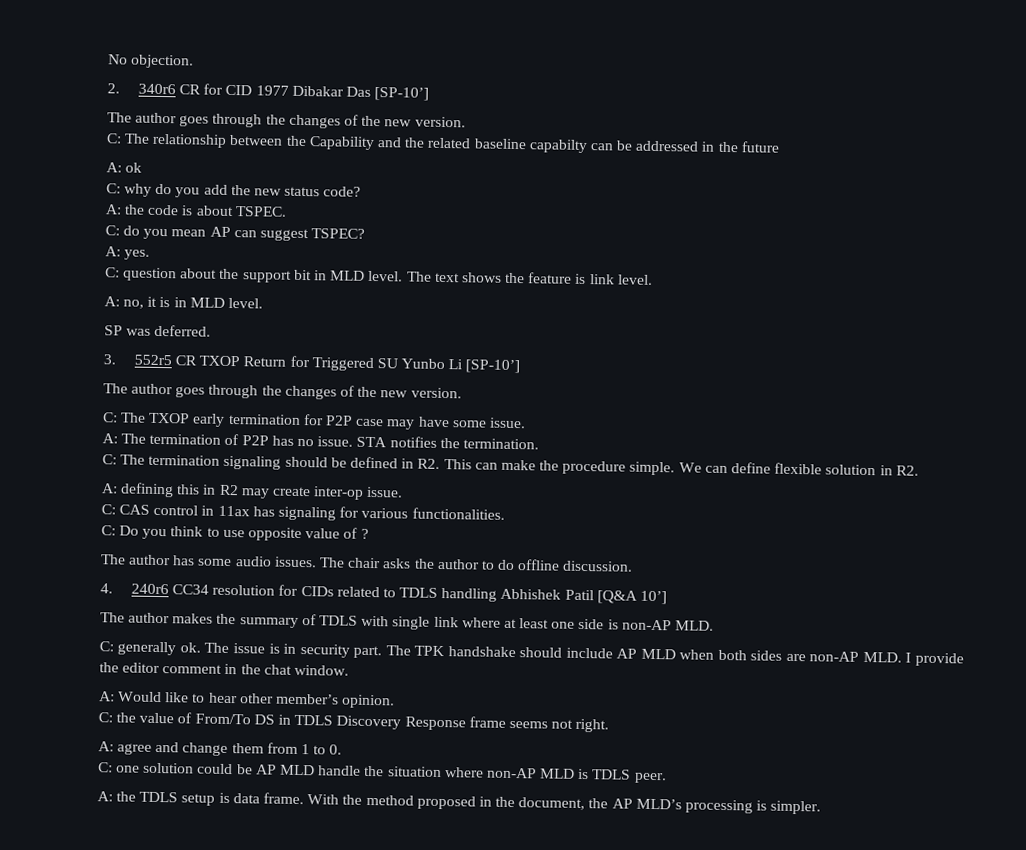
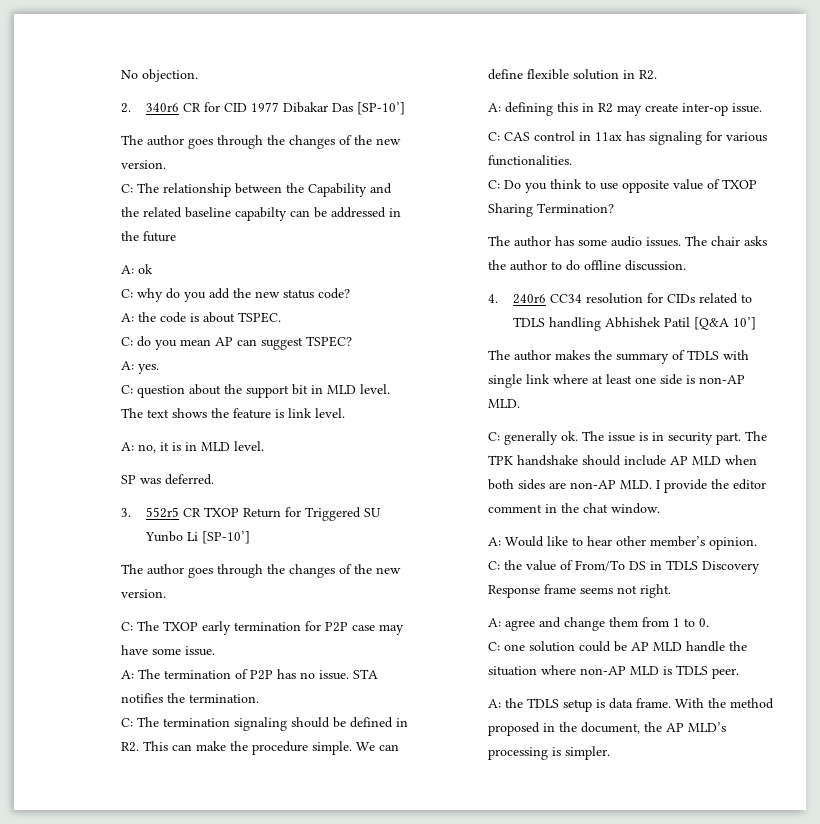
- C: Do you think to use opposite value of ?
+ C: Do you think to use opposite value of TXOP Sharing Termination?

